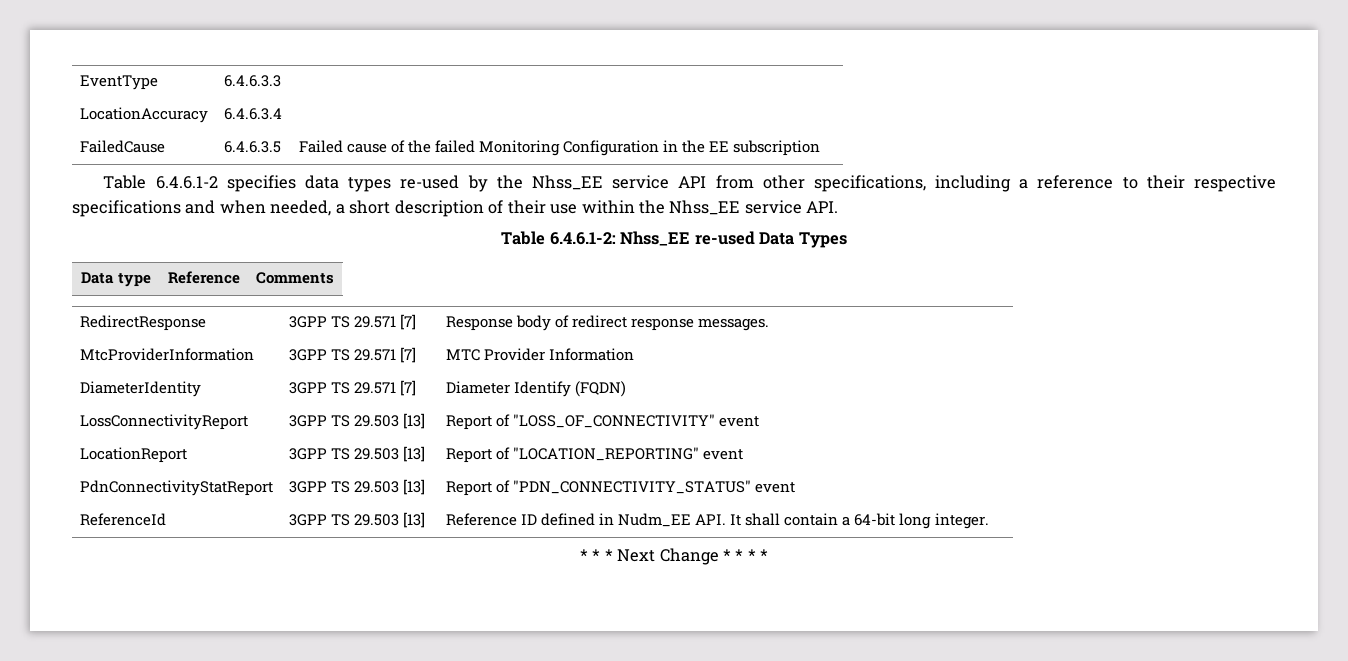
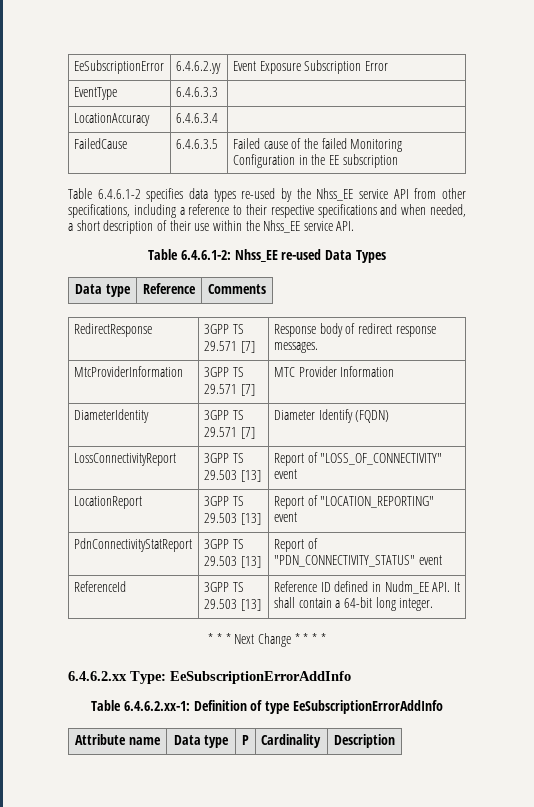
+ EeSubscriptionError | 6.4.6.2.yy | Event Exposure Subscription Error
+ 6.4.6.2.xx Type: EeSubscriptionErrorAddInfo
+ Table 6.4.6.2.xx-1: Definition of type EeSubscriptionErrorAddInfo
+ Attribute name | Data type | P | Cardinality | Description

